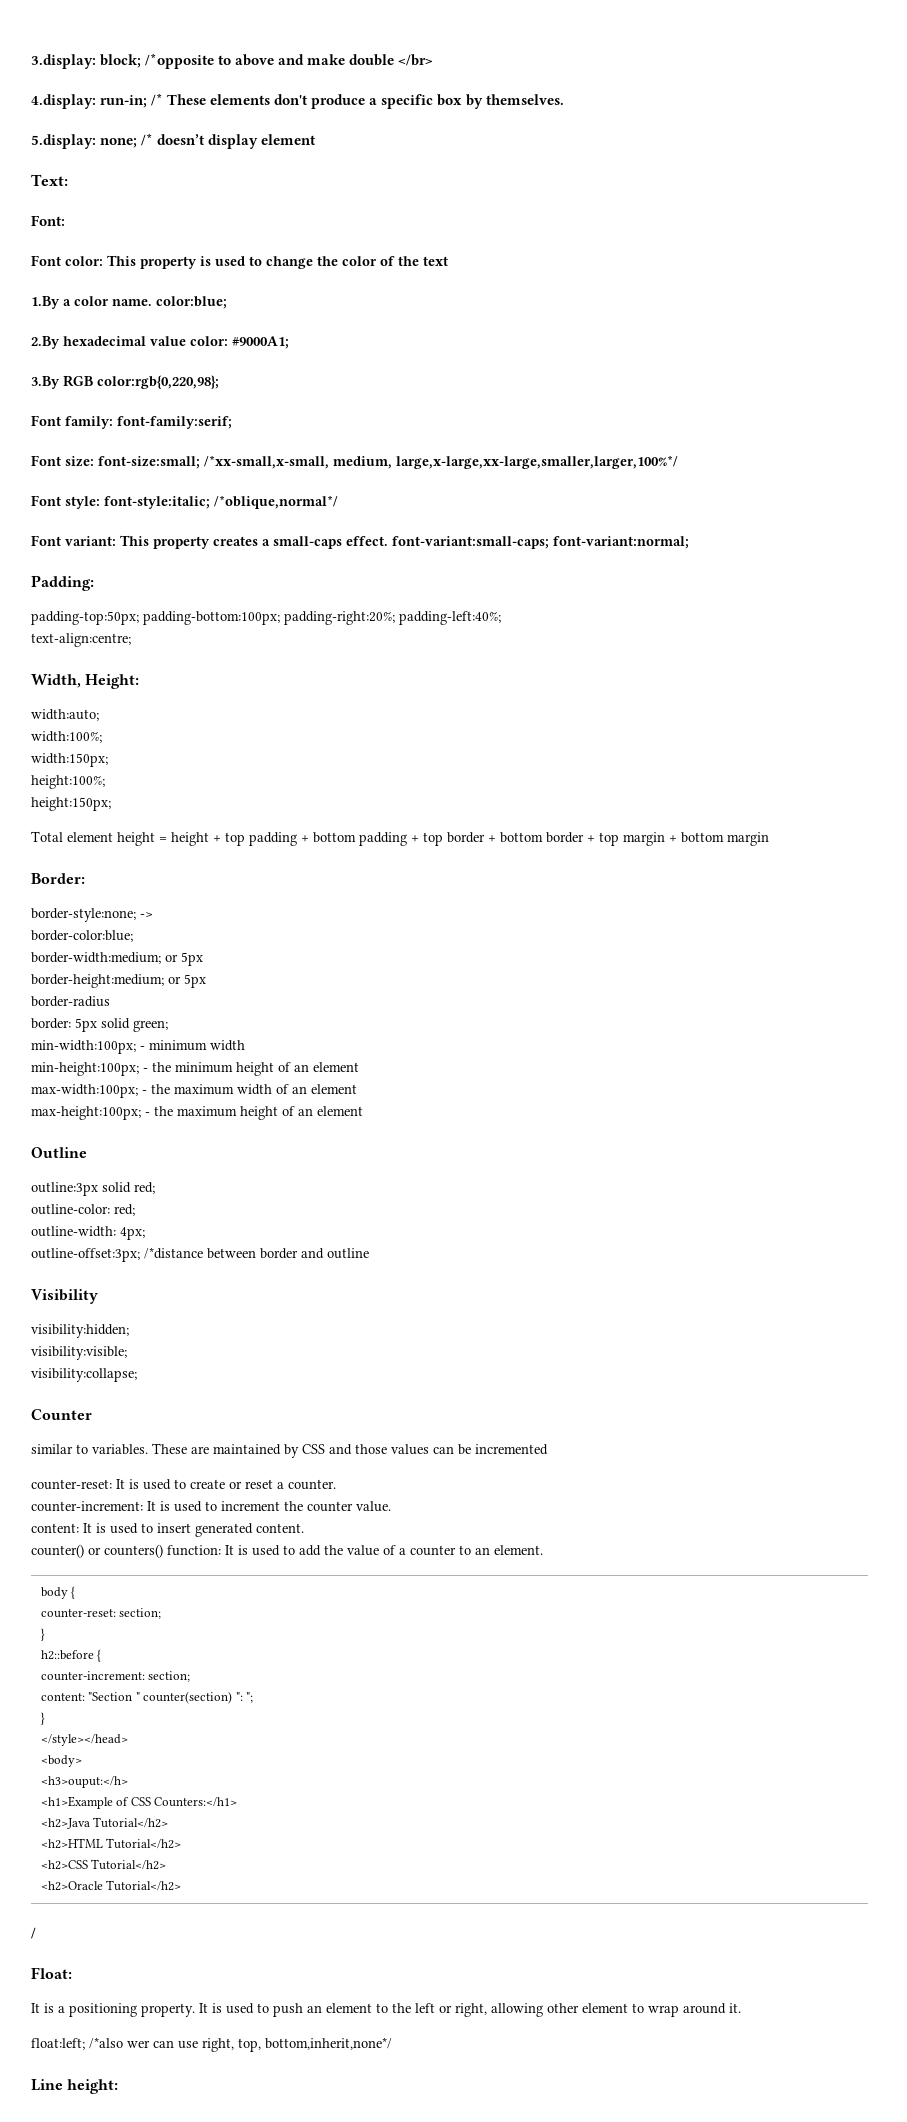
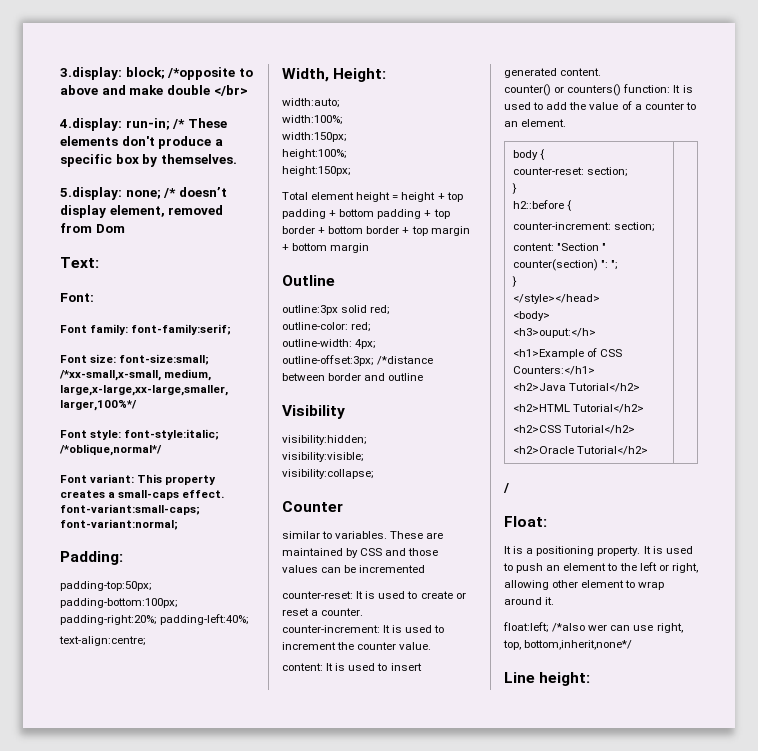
- 5.display: none; /* doesn’t display element
+ 5.display: none; /* doesn’t display element, removed from Dom
  Text:
  Font:
- Font color: This property is used to change the color of the text
- 1.By a color name. color:blue;
- 2.By hexadecimal value color: #9000A1;
- 3.By RGB color:rgb{0,220,98};
- Border:
- border-style:none; ->
- border-color:blue;
- border-width:medium; or 5px
- border-height:medium; or 5px
- border-radius
- border: 5px solid green;
- min-width:100px; - minimum width
- min-height:100px; - the minimum height of an element
- max-width:100px; - the maximum width of an element
- max-height:100px; - the maximum height of an element

